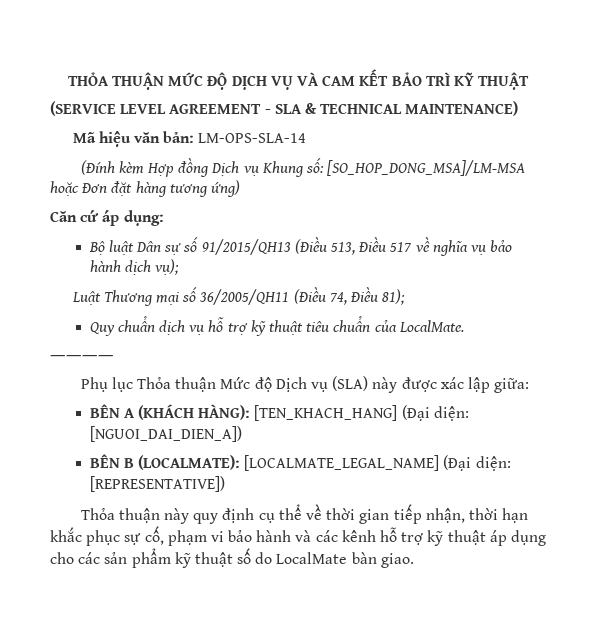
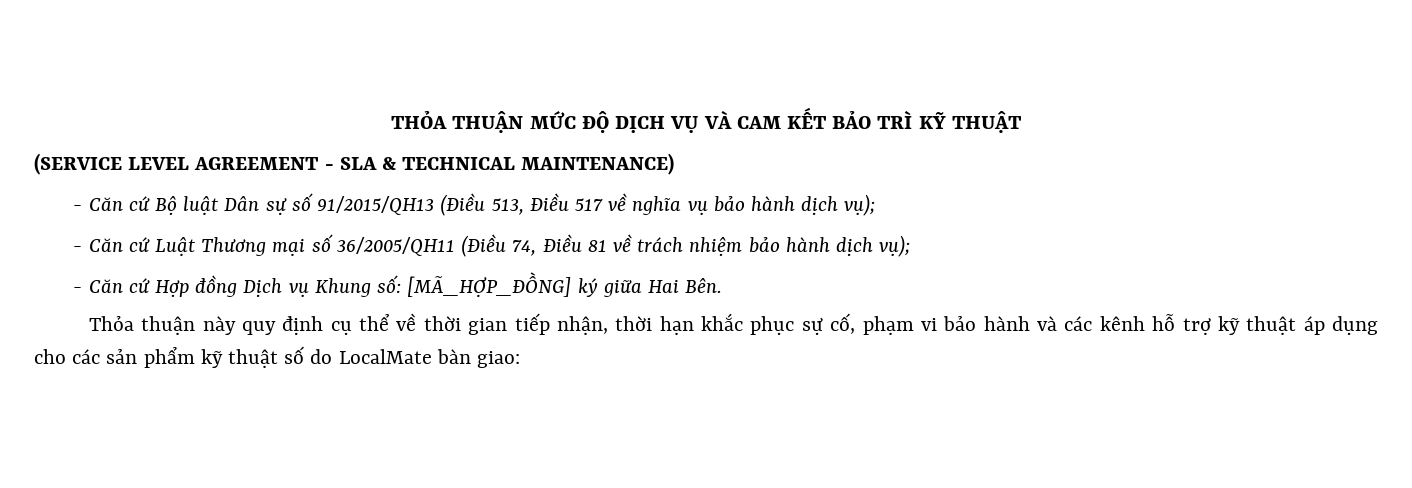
- Mã hiệu văn bản: LM-OPS-SLA-14
- (Đính kèm Hợp đồng Dịch vụ Khung số: [SO_HOP_DONG_MSA]/LM-MSA hoặc Đơn đặt hàng tương ứng)
- Căn cứ áp dụng:
- Bộ luật Dân sự số 91/2015/QH13 (Điều 513, Điều 517 về nghĩa vụ bảo hành dịch vụ);
+ - Căn cứ Bộ luật Dân sự số 91/2015/QH13 (Điều 513, Điều 517 về nghĩa vụ bảo hành dịch vụ);
- Luật Thương mại số 36/2005/QH11 (Điều 74, Điều 81);
- Quy chuẩn dịch vụ hỗ trợ kỹ thuật tiêu chuẩn của LocalMate.
- ――――
- Phụ lục Thỏa thuận Mức độ Dịch vụ (SLA) này được xác lập giữa:
- BÊN A (KHÁCH HÀNG): [TEN_KHACH_HANG] (Đại diện: [NGUOI_DAI_DIEN_A])
- BÊN B (LOCALMATE): [LOCALMATE_LEGAL_NAME] (Đại diện: [REPRESENTATIVE])
+ - Căn cứ Luật Thương mại số 36/2005/QH11 (Điều 74, Điều 81 về trách nhiệm bảo hành dịch vụ);
+ - Căn cứ Hợp đồng Dịch vụ Khung số: [MÃ_HỢP_ĐỒNG] ký giữa Hai Bên.
- Thỏa thuận này quy định cụ thể về thời gian tiếp nhận, thời hạn khắc phục sự cố, phạm vi bảo hành và các kênh hỗ trợ kỹ thuật áp dụng cho các sản phẩm kỹ thuật số do LocalMate bàn giao.
+ Thỏa thuận này quy định cụ thể về thời gian tiếp nhận, thời hạn khắc phục sự cố, phạm vi bảo hành và các kênh hỗ trợ kỹ thuật áp dụng cho các sản phẩm kỹ thuật số do LocalMate bàn giao:

